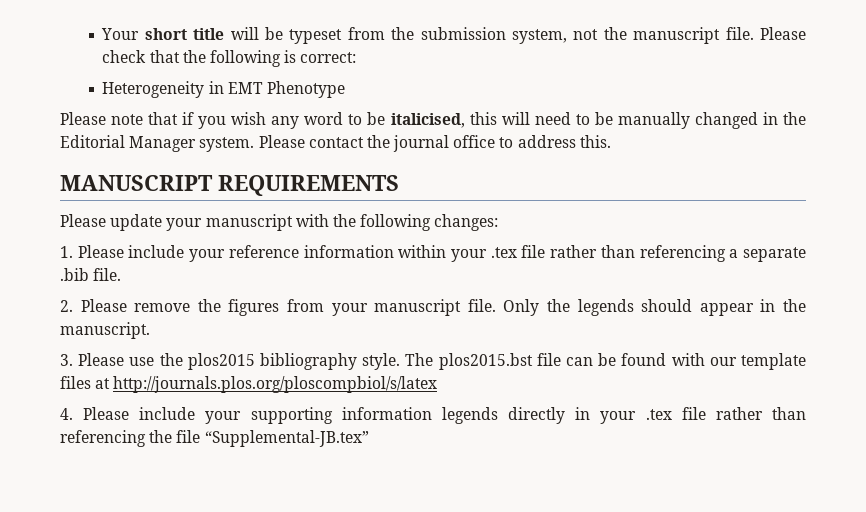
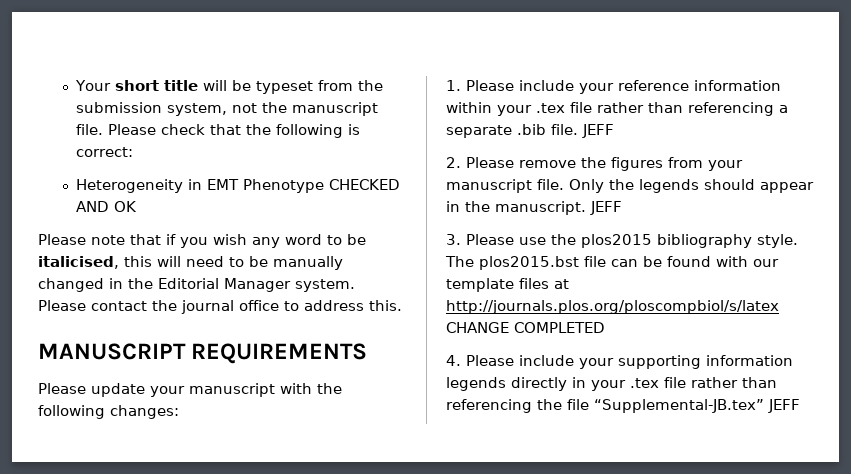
- Heterogeneity in EMT Phenotype
+ Heterogeneity in EMT Phenotype CHECKED AND OK
- 1. Please include your reference information within your .tex file rather than referencing a separate .bib file.
+ 1. Please include your reference information within your .tex file rather than referencing a separate .bib file. JEFF
- Only the legends should appear in the manuscript.
+ Only the legends should appear in the manuscript. JEFF
- The plos2015.bst file can be found with our template files at http://journals.plos.org/ploscompbiol/s/latex
+ The plos2015.bst file can be found with our template files at http://journals.plos.org/ploscompbiol/s/latex CHANGE COMPLETED
- 4. Please include your supporting information legends directly in your .tex file rather than referencing the file “Supplemental-JB.tex”
+ 4. Please include your supporting information legends directly in your .tex file rather than referencing the file “Supplemental-JB.tex” JEFF

